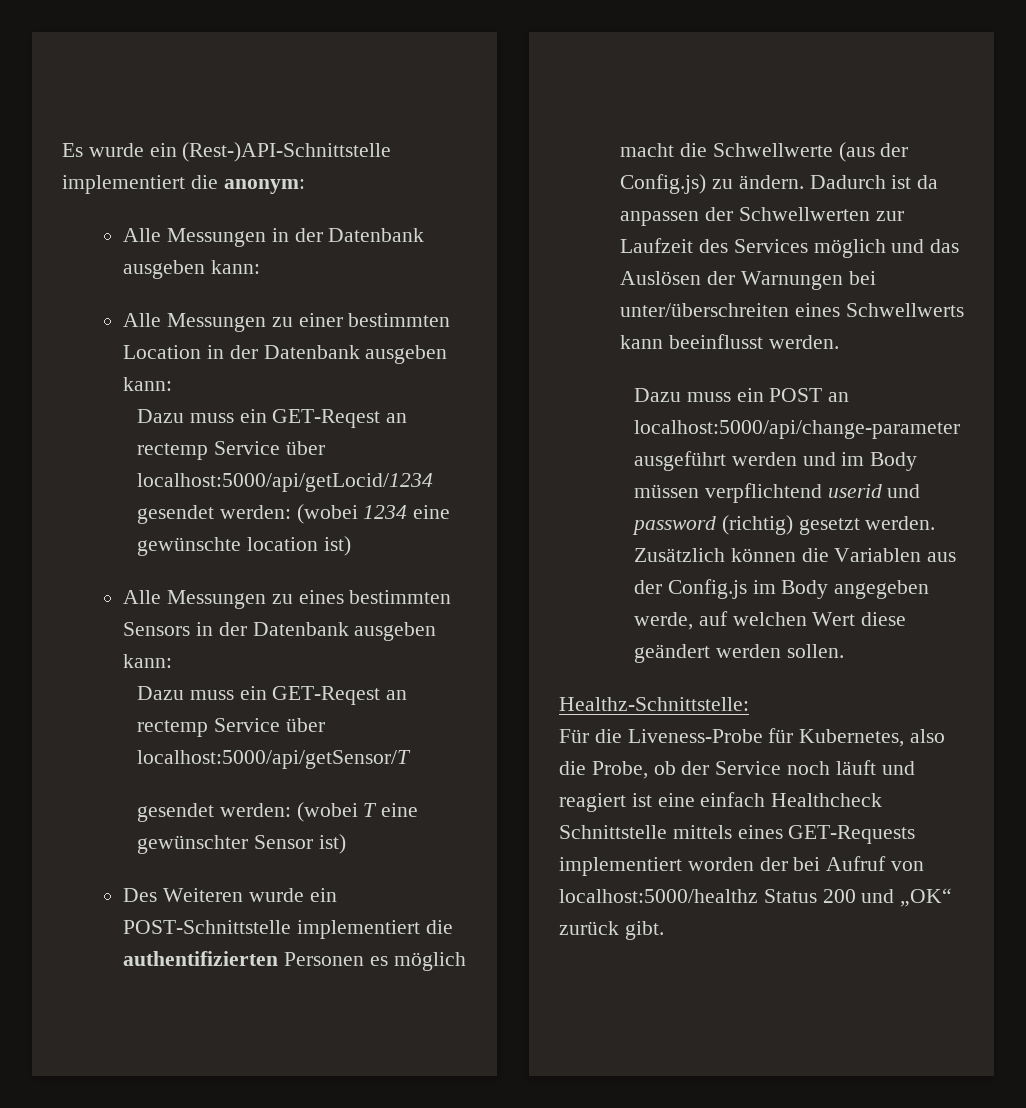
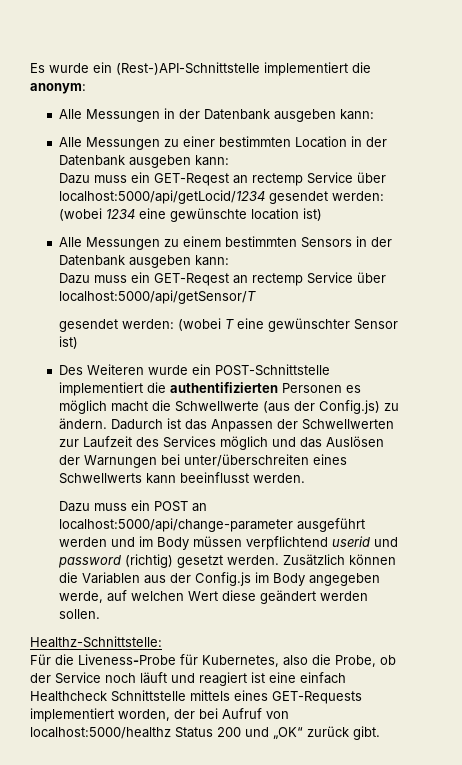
- Alle Messungen zu eines bestimmten Sensors in der Datenbank ausgeben kann:
+ Alle Messungen zu einem bestimmten Sensors in der Datenbank ausgeben kann:
- Dadurch ist da anpassen der Schwellwerten zur Laufzeit des Services möglich und das Auslösen der Warnungen bei unter/überschreiten eines Schwellwerts kann beeinflusst werden.
+ Dadurch ist das Anpassen der Schwellwerten zur Laufzeit des Services möglich und das Auslösen der Warnungen bei unter/überschreiten eines Schwellwerts kann beeinflusst werden.
- Für die Liveness-Probe für Kubernetes, also die Probe, ob der Service noch läuft und reagiert ist eine einfach Healthcheck Schnittstelle mittels eines GET-Requests implementiert worden der bei Aufruf von localhost:5000/healthz Status 200 und „OK“ zurück gibt.
+ Für die Liveness-Probe für Kubernetes, also die Probe, ob der Service noch läuft und reagiert ist eine einfach Healthcheck Schnittstelle mittels eines GET-Requests implementiert worden, der bei Aufruf von localhost:5000/healthz Status 200 und „OK“ zurück gibt.

